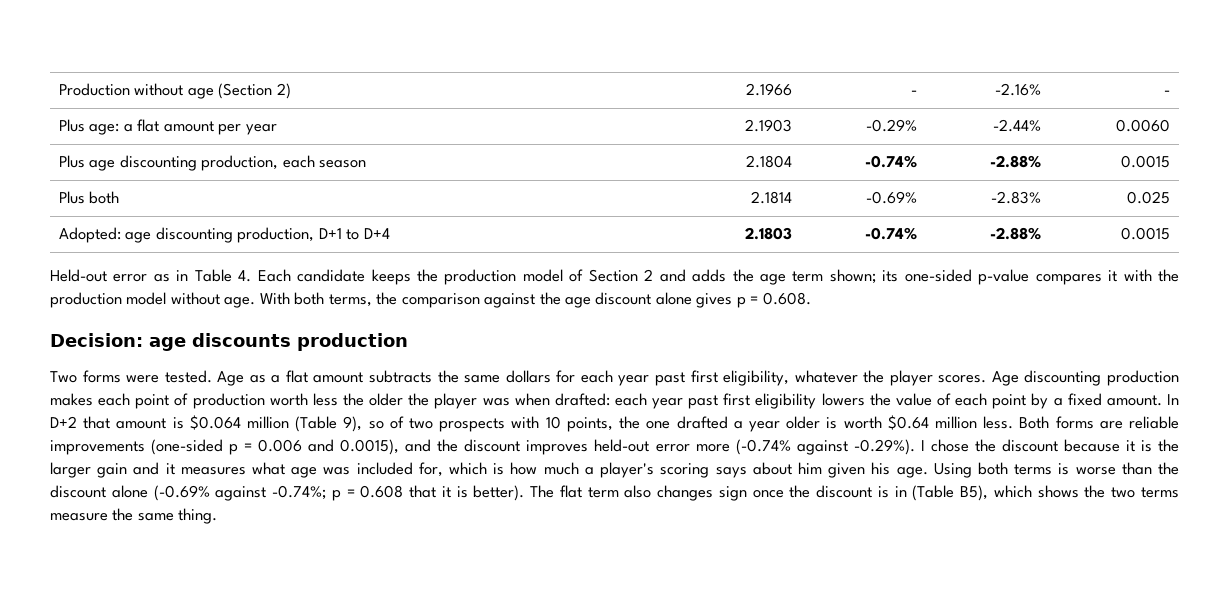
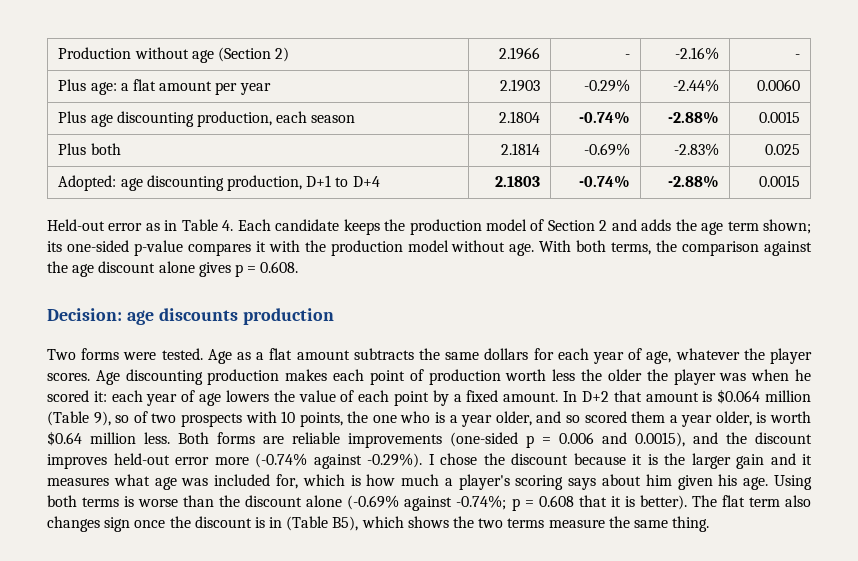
- Age as a flat amount subtracts the same dollars for each year past first eligibility, whatever the player scores.
+ Age as a flat amount subtracts the same dollars for each year of age, whatever the player scores.
- Age discounting production makes each point of production worth less the older the player was when drafted: each year past first eligibility lowers the value of each point by a fixed amount.
+ Age discounting production makes each point of production worth less the older the player was when he scored it: each year of age lowers the value of each point by a fixed amount.
- In D+2 that amount is $0.064 million (Table 9), so of two prospects with 10 points, the one drafted a year older is worth $0.64 million less.
+ In D+2 that amount is $0.064 million (Table 9), so of two prospects with 10 points, the one who is a year older, and so scored them a year older, is worth $0.64 million less.

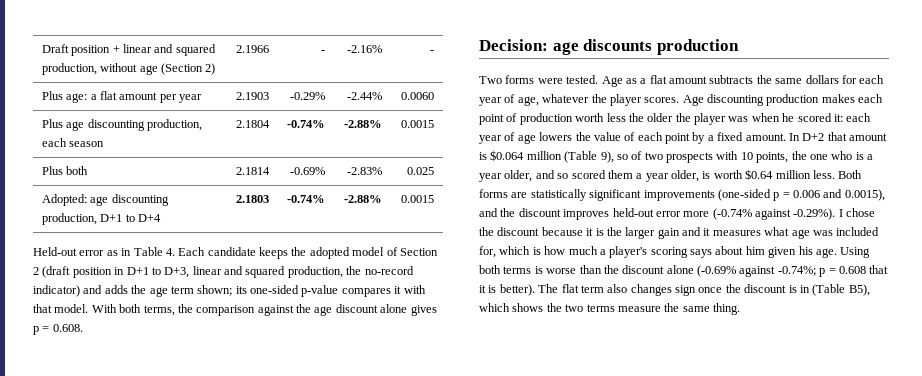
- Production without age (Section 2) | 2.1966 | - | -2.16% | -
+ Draft position + linear and squared production, without age (Section 2) | 2.1966 | - | -2.16% | -
- Held-out error as in Table 4. Each candidate keeps the production model of Section 2 and adds the age term shown; its one-sided p-value compares it with the production model without age.
+ Held-out error as in Table 4. Each candidate keeps the adopted model of Section 2 (draft position in D+1 to D+3, linear and squared production, the no-record indicator) and adds the age term shown; its one-sided p-value compares it with that model.
- Both forms are reliable improvements (one-sided p = 0.006 and 0.0015), and the discount improves held-out error more (-0.74% against -0.29%). I chose the discount because it is the larger gain and it measures what age was included for, which is how much a player's scoring says about him given his age.
+ Both forms are statistically significant improvements (one-sided p = 0.006 and 0.0015), and the discount improves held-out error more (-0.74% against -0.29%). I chose the discount because it is the larger gain and it measures what age was included for, which is how much a player's scoring says about him given his age.

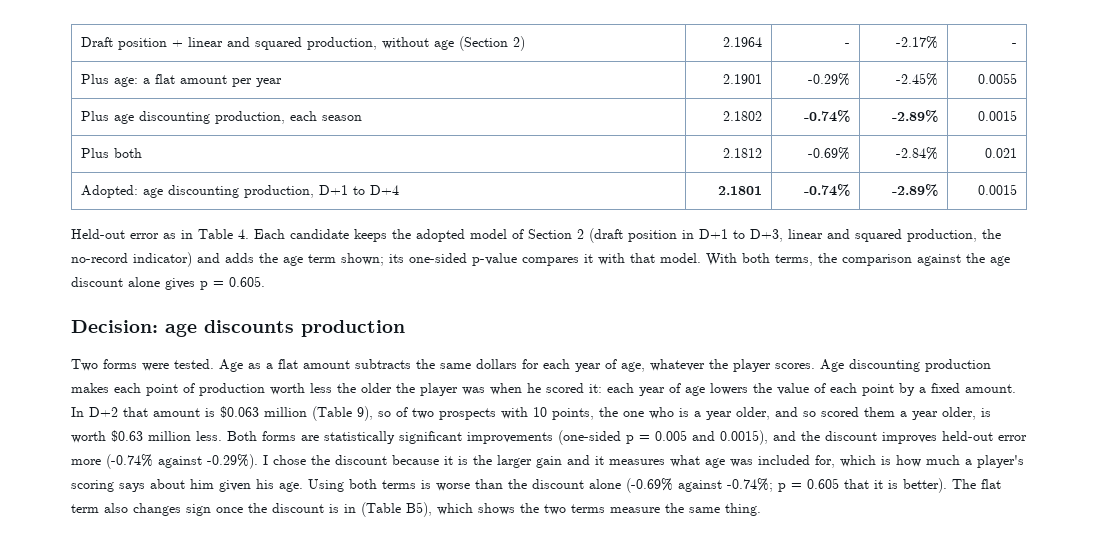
- Draft position + linear and squared production, without age (Section 2) | 2.1966 | - | -2.16% | -
+ Draft position + linear and squared production, without age (Section 2) | 2.1964 | - | -2.17% | -
- Plus age: a flat amount per year | 2.1903 | -0.29% | -2.44% | 0.0060
+ Plus age: a flat amount per year | 2.1901 | -0.29% | -2.45% | 0.0055
- Plus age discounting production, each season | 2.1804 | -0.74% | -2.88% | 0.0015
+ Plus age discounting production, each season | 2.1802 | -0.74% | -2.89% | 0.0015
- Plus both | 2.1814 | -0.69% | -2.83% | 0.025
+ Plus both | 2.1812 | -0.69% | -2.84% | 0.021
- Adopted: age discounting production, D+1 to D+4 | 2.1803 | -0.74% | -2.88% | 0.0015
+ Adopted: age discounting production, D+1 to D+4 | 2.1801 | -0.74% | -2.89% | 0.0015
- With both terms, the comparison against the age discount alone gives p = 0.608.
+ With both terms, the comparison against the age discount alone gives p = 0.605.
- In D+2 that amount is $0.064 million (Table 9), so of two prospects with 10 points, the one who is a year older, and so scored them a year older, is worth $0.64 million less.
+ In D+2 that amount is $0.063 million (Table 9), so of two prospects with 10 points, the one who is a year older, and so scored them a year older, is worth $0.63 million less.
- Both forms are statistically significant improvements (one-sided p = 0.006 and 0.0015), and the discount improves held-out error more (-0.74% against -0.29%). I chose the discount because it is the larger gain and it measures what age was included for, which is how much a player's scoring says about him given his age.
+ Both forms are statistically significant improvements (one-sided p = 0.005 and 0.0015), and the discount improves held-out error more (-0.74% against -0.29%). I chose the discount because it is the larger gain and it measures what age was included for, which is how much a player's scoring says about him given his age.
- Using both terms is worse than the discount alone (-0.69% against -0.74%; p = 0.608 that it is better).
+ Using both terms is worse than the discount alone (-0.69% against -0.74%; p = 0.605 that it is better).

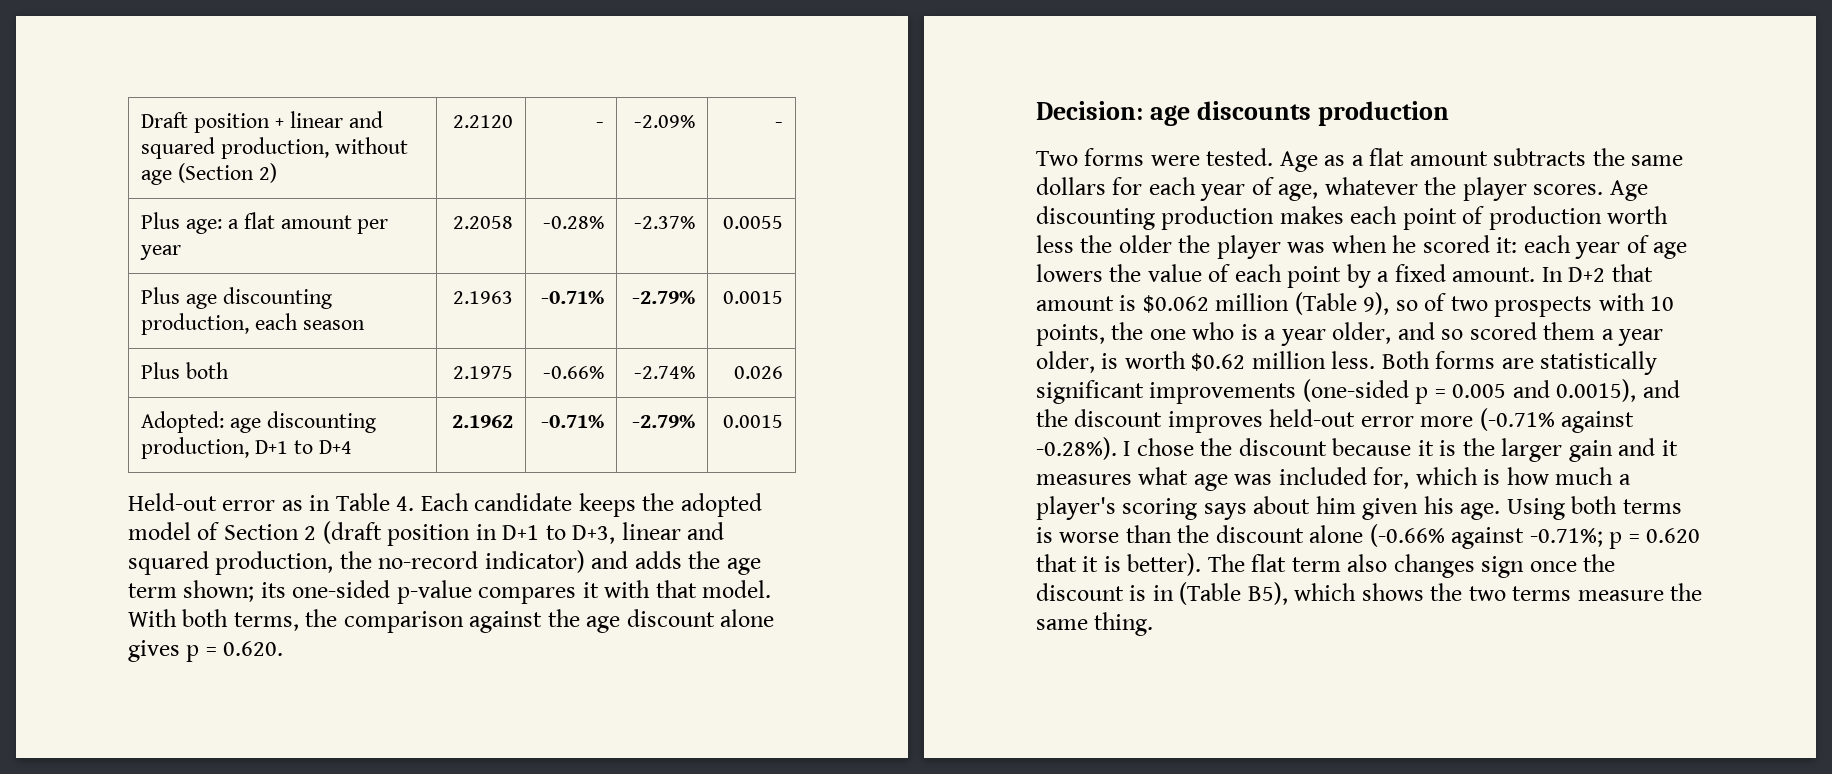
- Draft position + linear and squared production, without age (Section 2) | 2.1964 | - | -2.17% | -
+ Draft position + linear and squared production, without age (Section 2) | 2.2120 | - | -2.09% | -
- Plus age: a flat amount per year | 2.1901 | -0.29% | -2.45% | 0.0055
+ Plus age: a flat amount per year | 2.2058 | -0.28% | -2.37% | 0.0055
- Plus age discounting production, each season | 2.1802 | -0.74% | -2.89% | 0.0015
+ Plus age discounting production, each season | 2.1963 | -0.71% | -2.79% | 0.0015
- Plus both | 2.1812 | -0.69% | -2.84% | 0.021
+ Plus both | 2.1975 | -0.66% | -2.74% | 0.026
- Adopted: age discounting production, D+1 to D+4 | 2.1801 | -0.74% | -2.89% | 0.0015
+ Adopted: age discounting production, D+1 to D+4 | 2.1962 | -0.71% | -2.79% | 0.0015
- With both terms, the comparison against the age discount alone gives p = 0.605.
+ With both terms, the comparison against the age discount alone gives p = 0.620.
- In D+2 that amount is $0.063 million (Table 9), so of two prospects with 10 points, the one who is a year older, and so scored them a year older, is worth $0.63 million less.
+ In D+2 that amount is $0.062 million (Table 9), so of two prospects with 10 points, the one who is a year older, and so scored them a year older, is worth $0.62 million less.
- Both forms are statistically significant improvements (one-sided p = 0.005 and 0.0015), and the discount improves held-out error more (-0.74% against -0.29%). I chose the discount because it is the larger gain and it measures what age was included for, which is how much a player's scoring says about him given his age.
+ Both forms are statistically significant improvements (one-sided p = 0.005 and 0.0015), and the discount improves held-out error more (-0.71% against -0.28%). I chose the discount because it is the larger gain and it measures what age was included for, which is how much a player's scoring says about him given his age.
- Using both terms is worse than the discount alone (-0.69% against -0.74%; p = 0.605 that it is better).
+ Using both terms is worse than the discount alone (-0.66% against -0.71%; p = 0.620 that it is better).

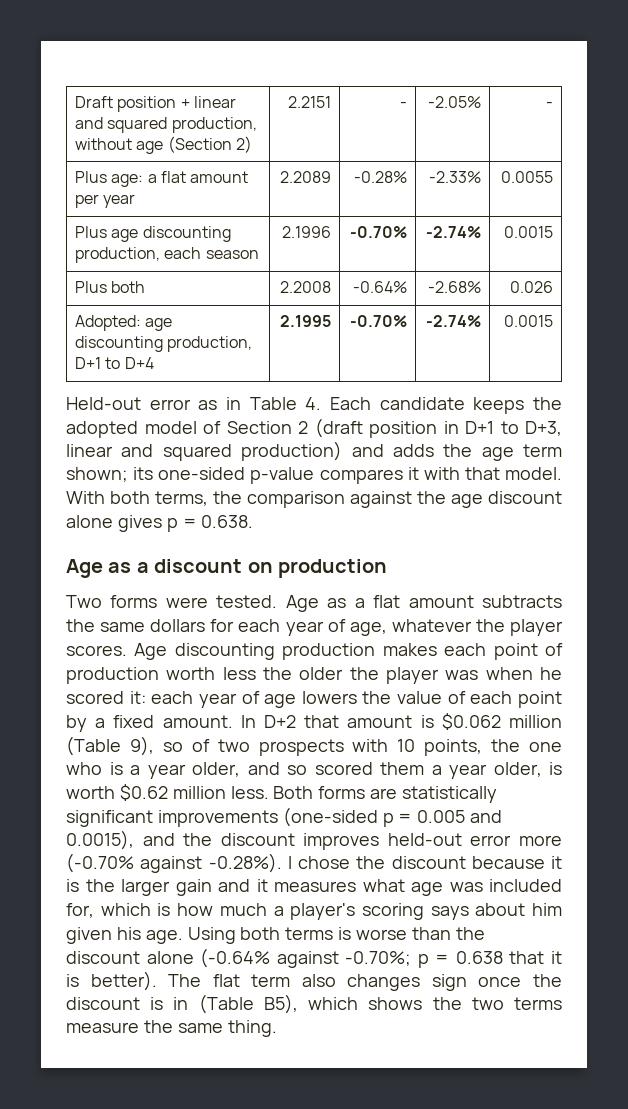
- Draft position + linear and squared production, without age (Section 2) | 2.2120 | - | -2.09% | -
+ Draft position + linear and squared production, without age (Section 2) | 2.2151 | - | -2.05% | -
- Plus age: a flat amount per year | 2.2058 | -0.28% | -2.37% | 0.0055
+ Plus age: a flat amount per year | 2.2089 | -0.28% | -2.33% | 0.0055
- Plus age discounting production, each season | 2.1963 | -0.71% | -2.79% | 0.0015
+ Plus age discounting production, each season | 2.1996 | -0.70% | -2.74% | 0.0015
- Plus both | 2.1975 | -0.66% | -2.74% | 0.026
+ Plus both | 2.2008 | -0.64% | -2.68% | 0.026
- Adopted: age discounting production, D+1 to D+4 | 2.1962 | -0.71% | -2.79% | 0.0015
+ Adopted: age discounting production, D+1 to D+4 | 2.1995 | -0.70% | -2.74% | 0.0015
- Held-out error as in Table 4. Each candidate keeps the adopted model of Section 2 (draft position in D+1 to D+3, linear and squared production, the no-record indicator) and adds the age term shown; its one-sided p-value compares it with that model.
+ Held-out error as in Table 4. Each candidate keeps the adopted model of Section 2 (draft position in D+1 to D+3, linear and squared production) and adds the age term shown; its one-sided p-value compares it with that model.
- With both terms, the comparison against the age discount alone gives p = 0.620.
- Decision: age discounts production
+ With both terms, the comparison against the age discount alone gives p = 0.638.
+ Age as a discount on production
- Both forms are statistically significant improvements (one-sided p = 0.005 and 0.0015), and the discount improves held-out error more (-0.71% against -0.28%). I chose the discount because it is the larger gain and it measures what age was included for, which is how much a player's scoring says about him given his age.
+ Both forms are statistically significant improvements (one-sided p = 0.005 and 0.0015), and the discount improves held-out error more (-0.70% against -0.28%). I chose the discount because it is the larger gain and it measures what age was included for, which is how much a player's scoring says about him given his age.
- Using both terms is worse than the discount alone (-0.66% against -0.71%; p = 0.620 that it is better).
+ Using both terms is worse than the discount alone (-0.64% against -0.70%; p = 0.638 that it is better).

